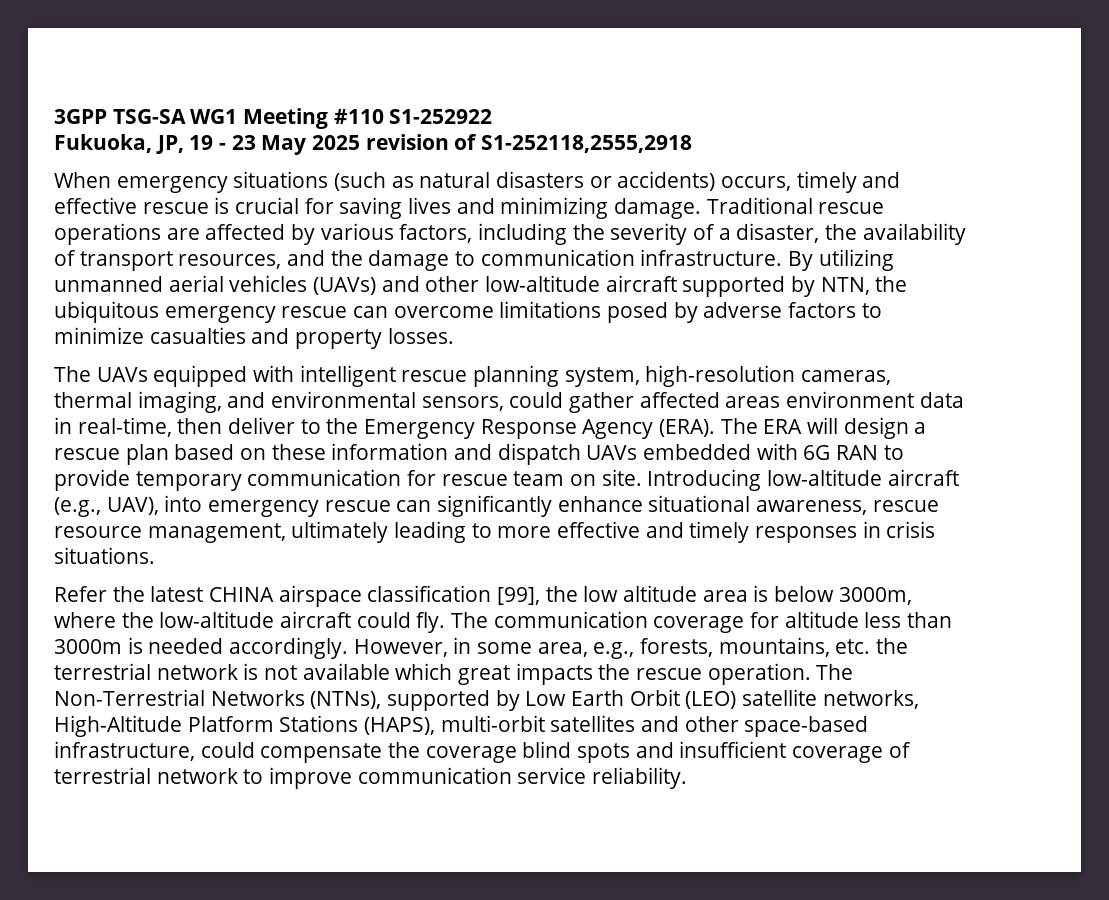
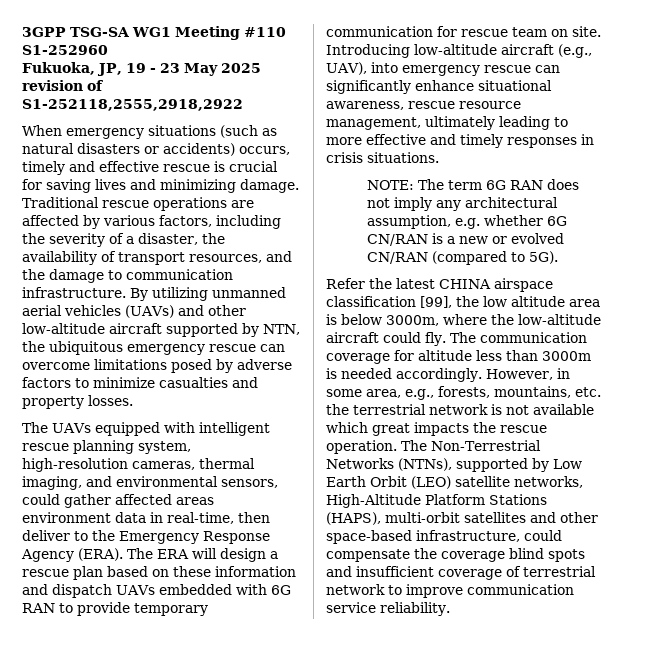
- 3GPP TSG-SA WG1 Meeting #110 S1-252922
+ 3GPP TSG-SA WG1 Meeting #110 S1-252960
- Fukuoka, JP, 19 - 23 May 2025 revision of S1-252118,2555,2918
+ Fukuoka, JP, 19 - 23 May 2025 revision of S1-252118,2555,2918,2922
+ NOTE: The term 6G RAN does not imply any architectural assumption, e.g. whether 6G CN/RAN is a new or evolved CN/RAN (compared to 5G).

